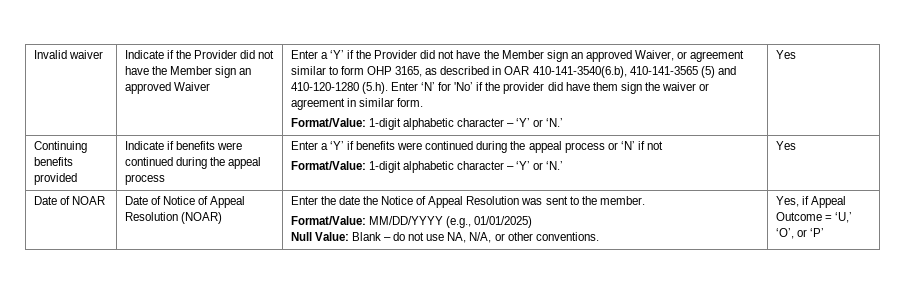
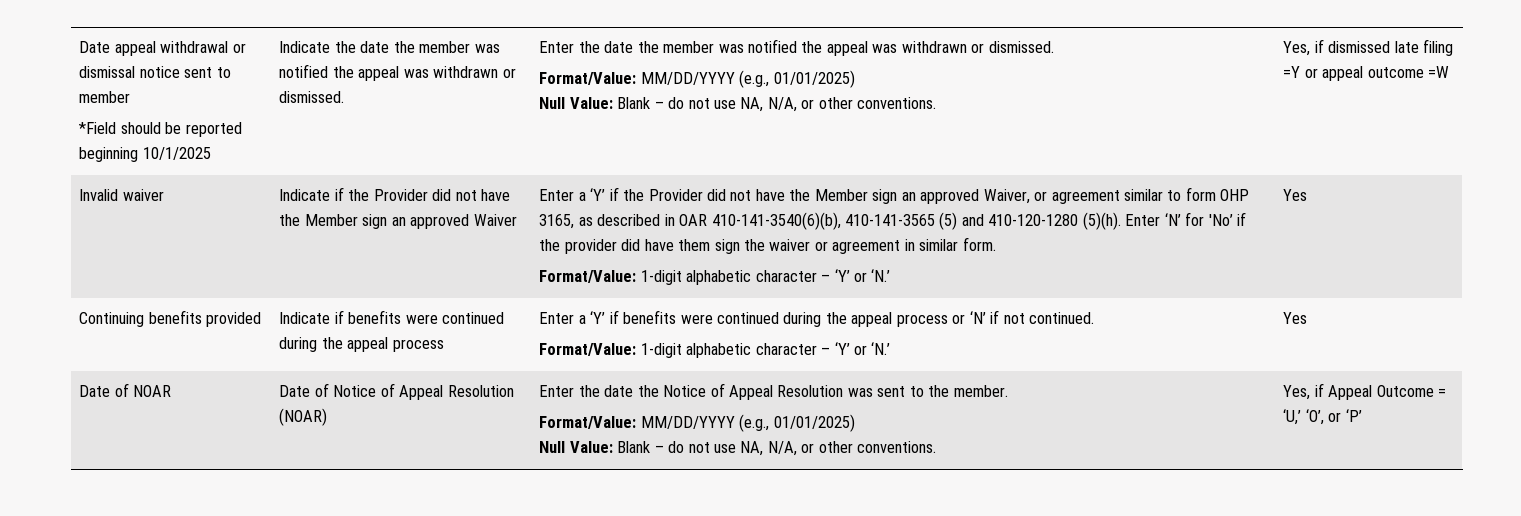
+ Date appeal withdrawal or dismissal notice sent to member
+ *Field should be reported beginning 10/1/2025 | Indicate the date the member was notified the appeal was withdrawn or dismissed. | Enter the date the member was notified the appeal was withdrawn or dismissed.
+ Format/Value: MM/DD/YYYY (e.g., 01/01/2025)
+ Null Value: Blank – do not use NA, N/A, or other conventions. | Yes, if dismissed late filing =Y or appeal outcome =W
- Enter a ‘Y’ if the Provider did not have the Member sign an approved Waiver, or agreement similar to form OHP 3165, as described in OAR 410-141-3540(6.b), 410-141-3565 (5) and 410-120-1280 (5.h). Enter ‘N’ for 'No’ if the provider did have them sign the waiver or agreement in similar form.
+ Enter a ‘Y’ if the Provider did not have the Member sign an approved Waiver, or agreement similar to form OHP 3165, as described in OAR 410-141-3540(6)(b), 410-141-3565 (5) and 410-120-1280 (5)(h). Enter ‘N’ for 'No’ if the provider did have them sign the waiver or agreement in similar form.
- Continuing benefits provided | Indicate if benefits were continued during the appeal process | Enter a ‘Y’ if benefits were continued during the appeal process or ‘N’ if not
+ Continuing benefits provided | Indicate if benefits were continued during the appeal process | Enter a ‘Y’ if benefits were continued during the appeal process or ‘N’ if not continued.

